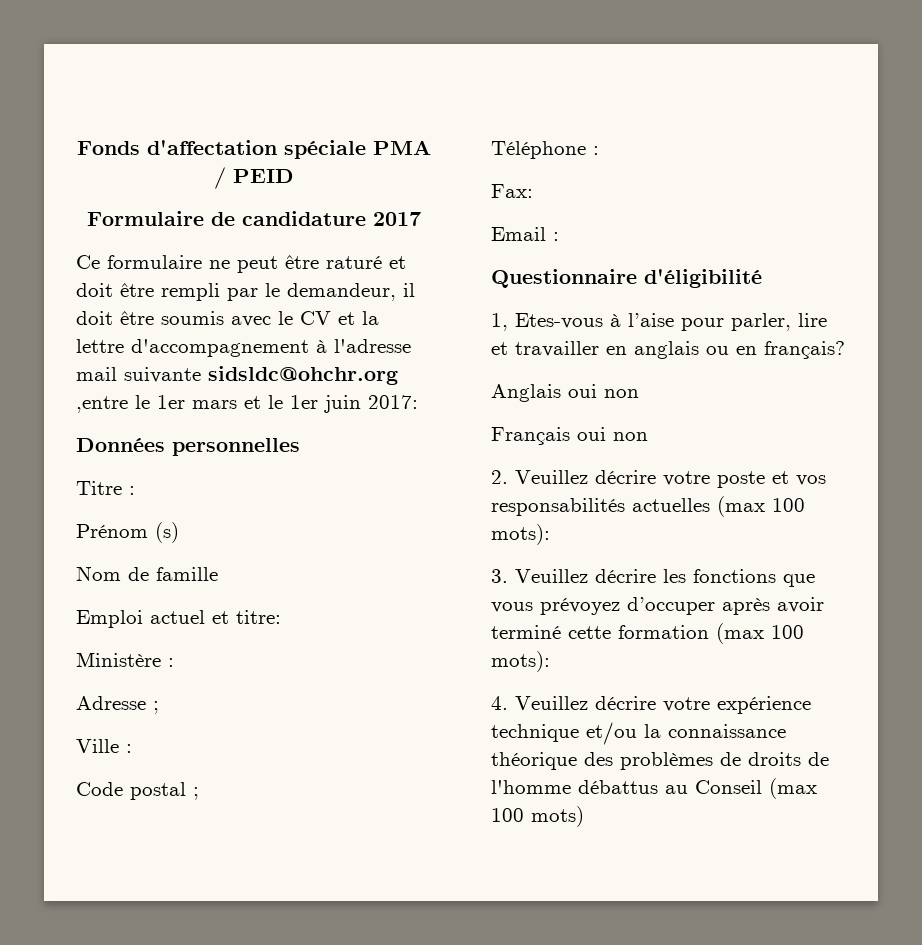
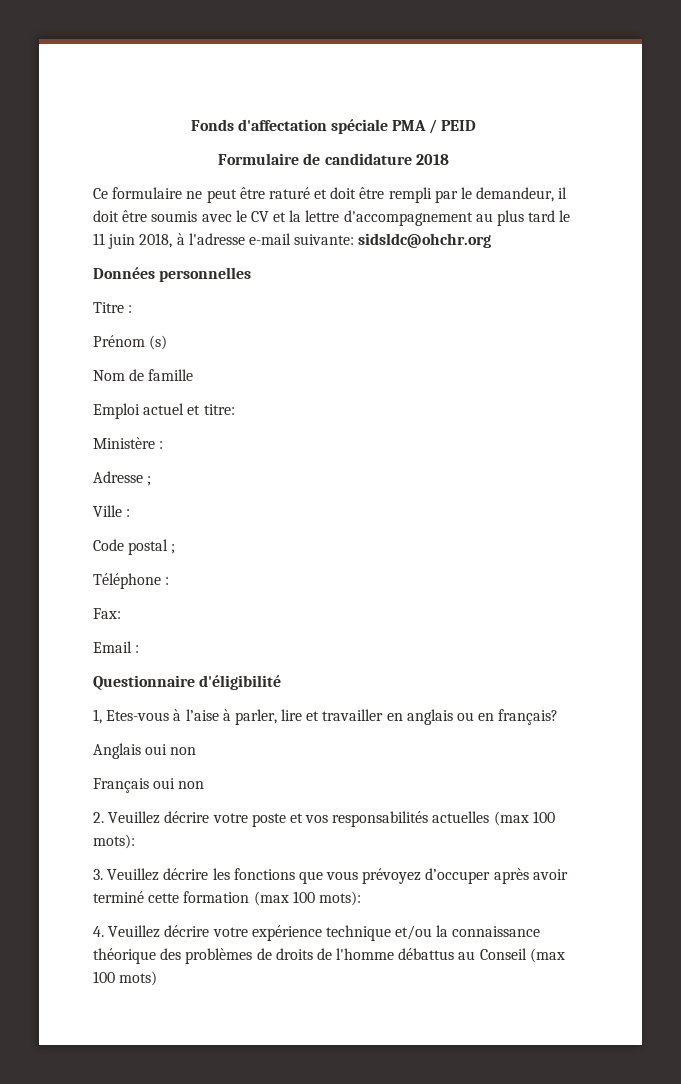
- Formulaire de candidature 2017
+ Formulaire de candidature 2018
- Ce formulaire ne peut être raturé et doit être rempli par le demandeur, il doit être soumis avec le CV et la lettre d'accompagnement à l'adresse mail suivante sidsldc@ohchr.org ,entre le 1er mars et le 1er juin 2017:
+ Ce formulaire ne peut être raturé et doit être rempli par le demandeur, il doit être soumis avec le CV et la lettre d'accompagnement au plus tard le 11 juin 2018, à l'adresse e-mail suivante: sidsldc@ohchr.org
- 1, Etes-vous à l’aise pour parler, lire et travailler en anglais ou en français?
+ 1, Etes-vous à l’aise à parler, lire et travailler en anglais ou en français?

